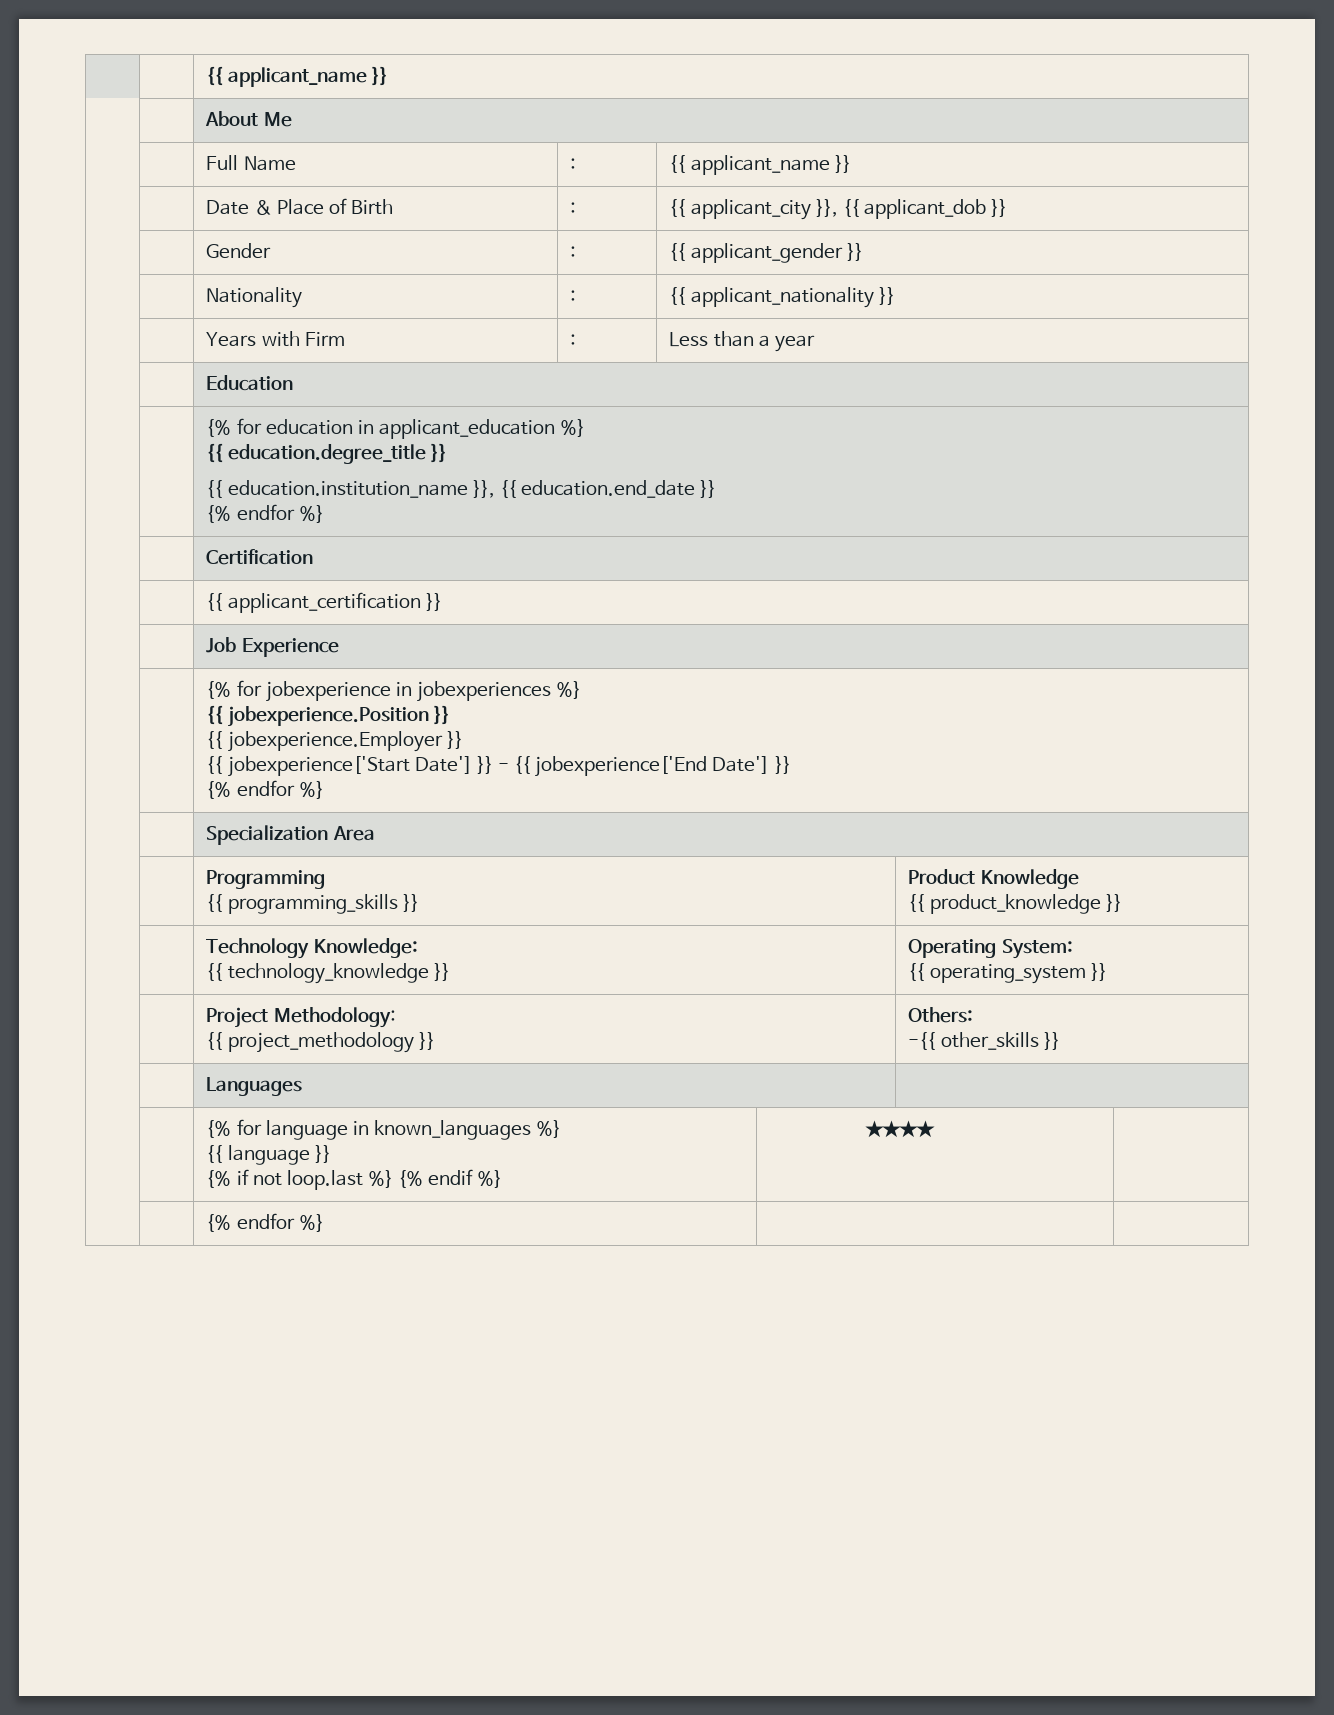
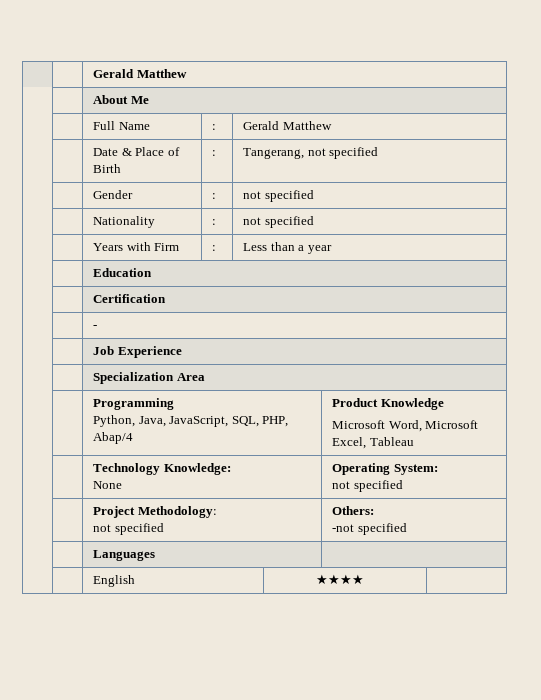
- | | {{ applicant_name }}
+ | | Gerald Matthew
- | | Full Name | : | {{ applicant_name }}
+ | | Full Name | : | Gerald Matthew
- | | Date & Place of Birth | : | {{ applicant_city }}, {{ applicant_dob }}
+ | | Date & Place of Birth | : | Tangerang, not specified
- | | Gender | : | {{ applicant_gender }}
+ | | Gender | : | not specified
- | | Nationality | : | {{ applicant_nationality }}
+ | | Nationality | : | not specified
- | | {% for education in applicant_education %}
- {{ education.degree_title }}
- {{ education.institution_name }}, {{ education.end_date }}
- {% endfor %}
  | | Certification
- | | {{ applicant_certification }}
+ | | -
  | | Job Experience
- | | {% for jobexperience in jobexperiences %}
- {{ jobexperience.Position }}
- {{ jobexperience.Employer }}
- {{ jobexperience['Start Date'] }} - {{ jobexperience['End Date'] }}
- {% endfor %}
  | | Specialization Area
  | | Programming
- {{ programming_skills }} | Product Knowledge
- {{ product_knowledge }}
+ Python, Java, JavaScript, SQL, PHP, Abap/4 | Product Knowledge
+ Microsoft Word, Microsoft Excel, Tableau
  | | Technology Knowledge:
- {{ technology_knowledge }} | Operating System:
- {{ operating_system }}
+ None | Operating System:
+ not specified
  | | Project Methodology:
- {{ project_methodology }} | Others:
- -{{ other_skills }}
+ not specified | Others:
+ -not specified
  | | Languages |
- | | {% for language in known_languages %}
- {{ language }}
- {% if not loop.last %} {% endif %} | ★★★★ |
- | | {% endfor %} | |
+ | | English | ★★★★ |

